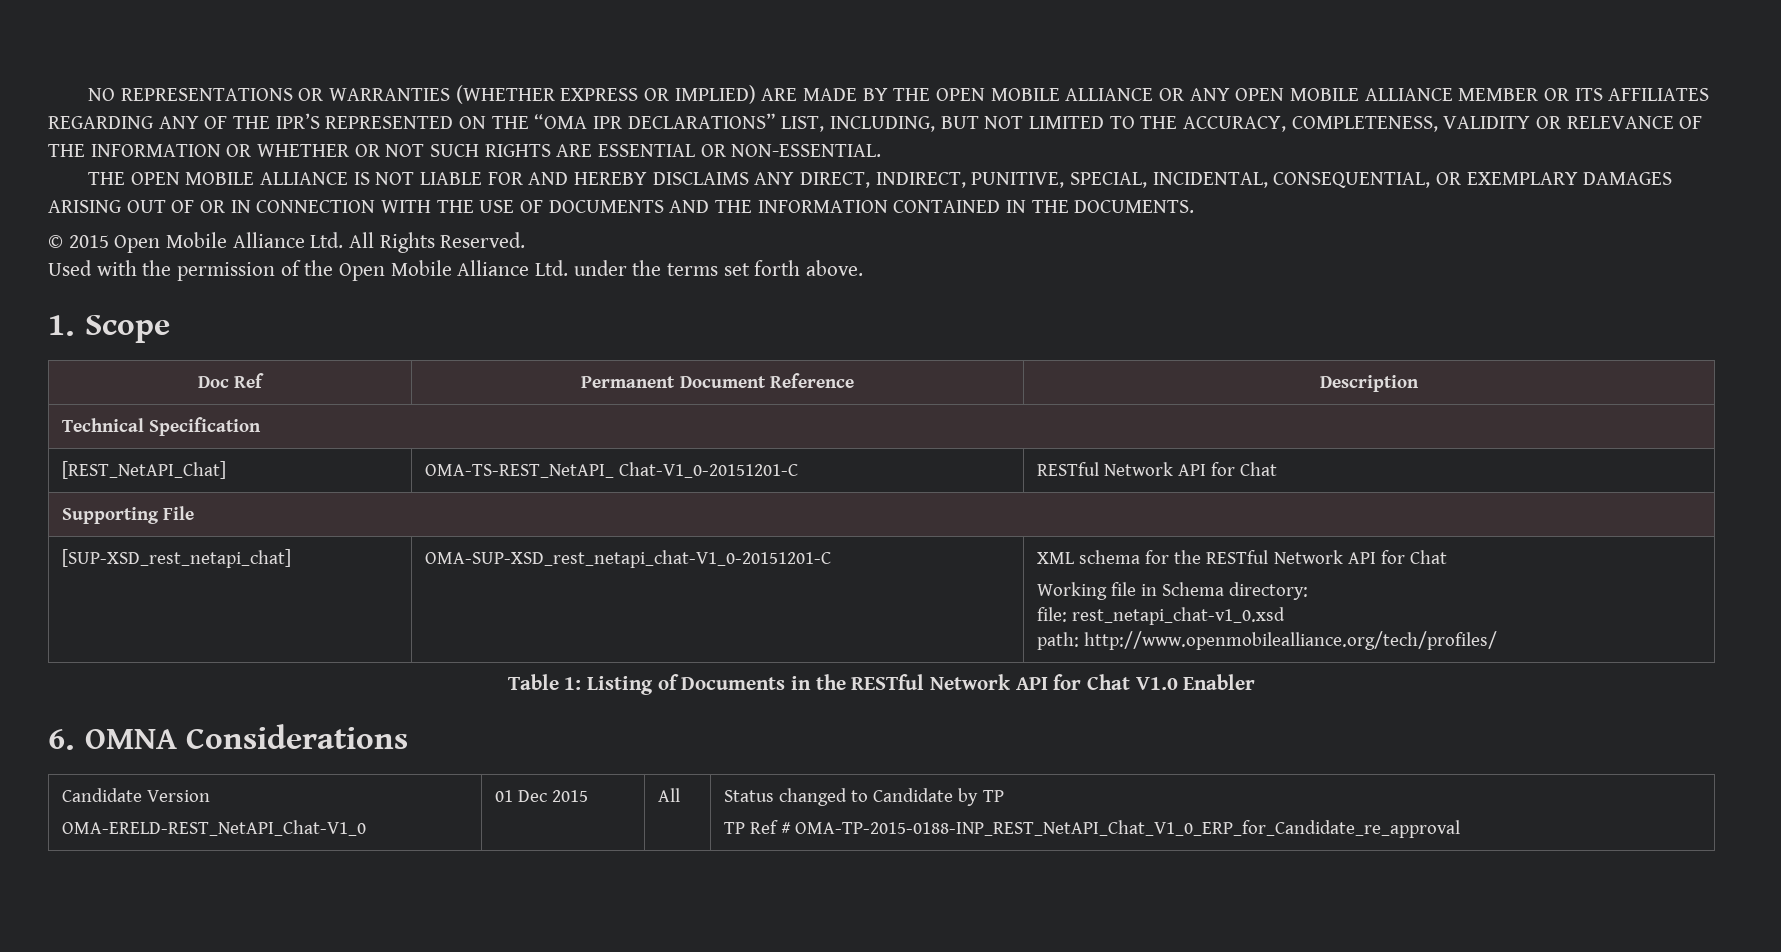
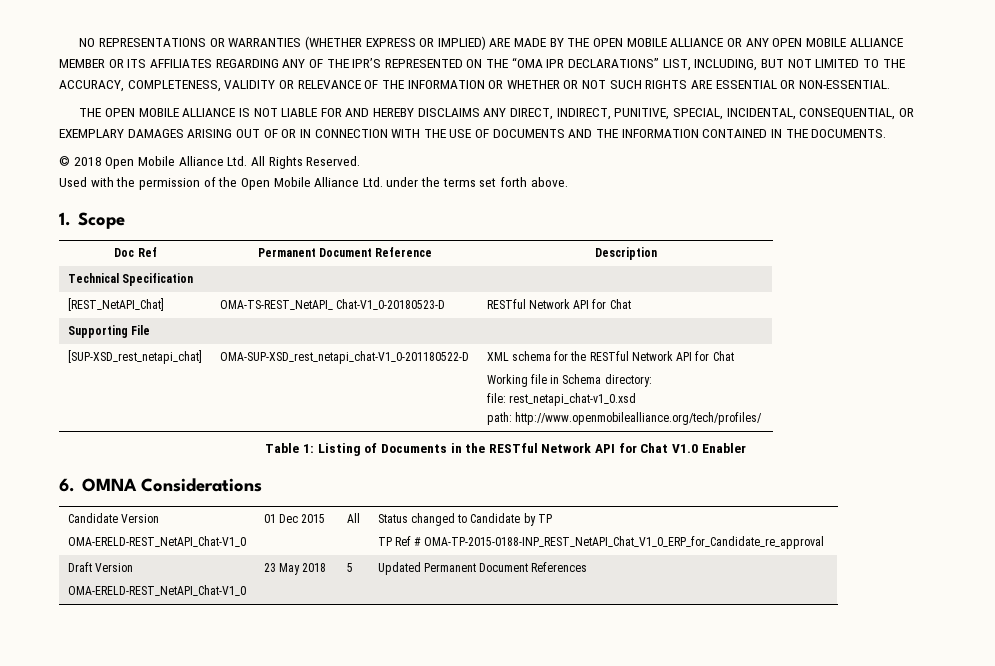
- © 2015 Open Mobile Alliance Ltd. All Rights Reserved.
+ © 2018 Open Mobile Alliance Ltd. All Rights Reserved.
- [REST_NetAPI_Chat] | OMA-TS-REST_NetAPI_ Chat-V1_0-20151201-C | RESTful Network API for Chat
+ [REST_NetAPI_Chat] | OMA-TS-REST_NetAPI_ Chat-V1_0-20180523-D | RESTful Network API for Chat
- [SUP-XSD_rest_netapi_chat] | OMA-SUP-XSD_rest_netapi_chat-V1_0-20151201-C | XML schema for the RESTful Network API for Chat
+ [SUP-XSD_rest_netapi_chat] | OMA-SUP-XSD_rest_netapi_chat-V1_0-201180522-D | XML schema for the RESTful Network API for Chat
+ Draft Version
+ OMA-ERELD-REST_NetAPI_Chat-V1_0 | 23 May 2018 | 5 | Updated Permanent Document References

